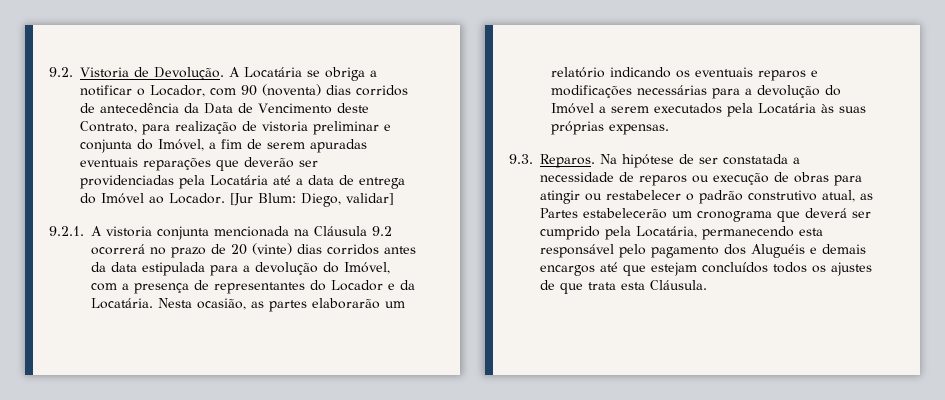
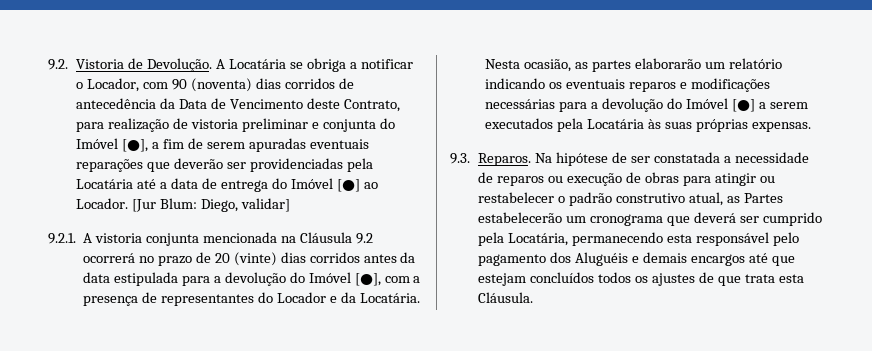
- A Locatária se obriga a notificar o Locador, com 90 (noventa) dias corridos de antecedência da Data de Vencimento deste Contrato, para realização de vistoria preliminar e conjunta do Imóvel, a fim de serem apuradas eventuais reparações que deverão ser providenciadas pela Locatária até a data de entrega do Imóvel ao Locador.
+ A Locatária se obriga a notificar o Locador, com 90 (noventa) dias corridos de antecedência da Data de Vencimento deste Contrato, para realização de vistoria preliminar e conjunta do Imóvel [●], a fim de serem apuradas eventuais reparações que deverão ser providenciadas pela Locatária até a data de entrega do Imóvel [●] ao Locador.
- 9.2.1. A vistoria conjunta mencionada na Cláusula 9.2 ocorrerá no prazo de 20 (vinte) dias corridos antes da data estipulada para a devolução do Imóvel, com a presença de representantes do Locador e da Locatária.
+ 9.2.1. A vistoria conjunta mencionada na Cláusula 9.2 ocorrerá no prazo de 20 (vinte) dias corridos antes da data estipulada para a devolução do Imóvel [●], com a presença de representantes do Locador e da Locatária.
- Nesta ocasião, as partes elaborarão um relatório indicando os eventuais reparos e modificações necessárias para a devolução do Imóvel a serem executados pela Locatária às suas próprias expensas.
+ Nesta ocasião, as partes elaborarão um relatório indicando os eventuais reparos e modificações necessárias para a devolução do Imóvel [●] a serem executados pela Locatária às suas próprias expensas.

